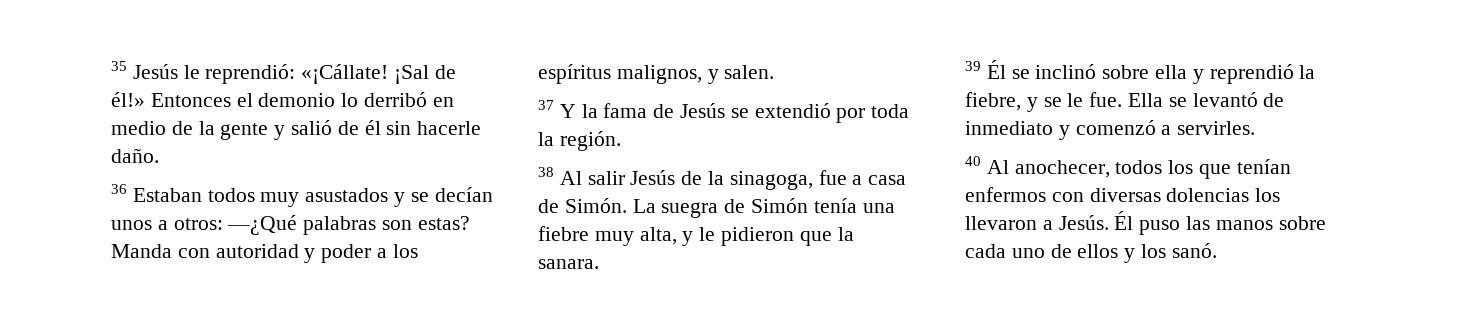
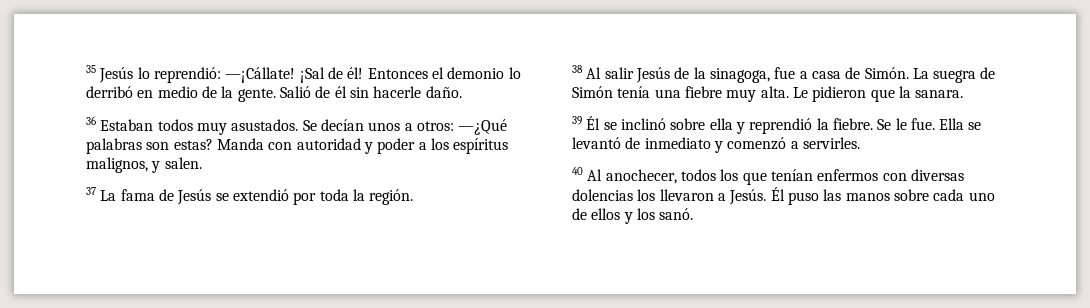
- 35 Jesús le reprendió: «¡Cállate!
+ 35 Jesús lo reprendió: —¡Cállate!
- ¡Sal de él!»
+ ¡Sal de él!
- Entonces el demonio lo derribó en medio de la gente y salió de él sin hacerle daño.
+ Entonces el demonio lo derribó en medio de la gente. Salió de él sin hacerle daño.
- 36 Estaban todos muy asustados y se decían unos a otros: —¿Qué palabras son estas?
+ 36 Estaban todos muy asustados. Se decían unos a otros: —¿Qué palabras son estas?
- 37 Y la fama de Jesús se extendió por toda la región.
+ 37 La fama de Jesús se extendió por toda la región.
- La suegra de Simón tenía una fiebre muy alta, y le pidieron que la sanara.
+ La suegra de Simón tenía una fiebre muy alta. Le pidieron que la sanara.
- 39 Él se inclinó sobre ella y reprendió la fiebre, y se le fue.
+ 39 Él se inclinó sobre ella y reprendió la fiebre. Se le fue.

